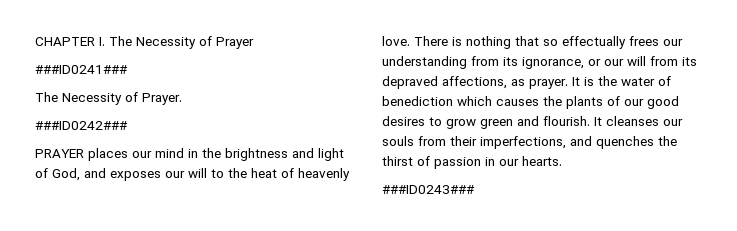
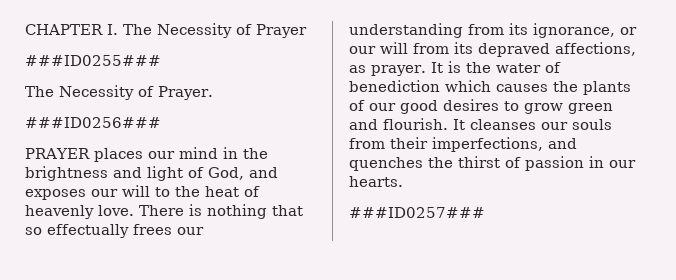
- ###ID0241###
+ ###ID0255###
- ###ID0242###
+ ###ID0256###
- ###ID0243###
+ ###ID0257###

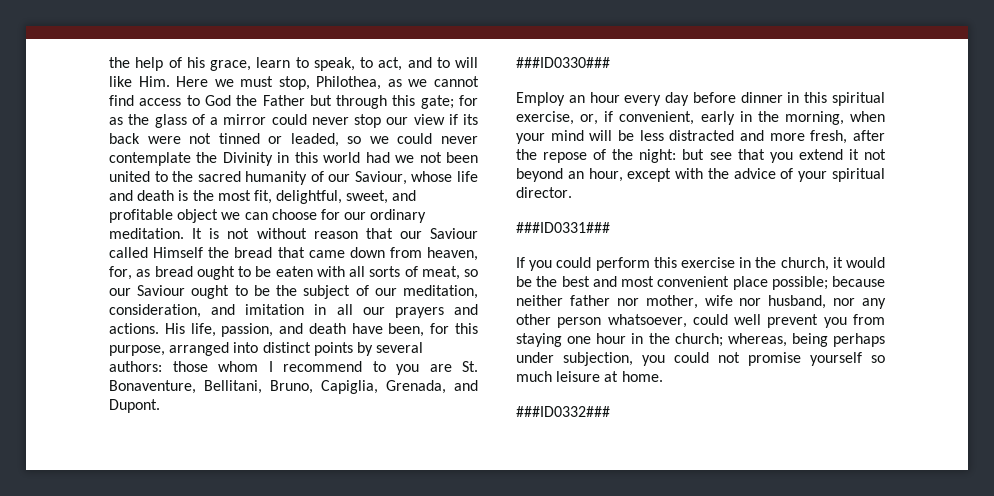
- CHAPTER I. The Necessity of Prayer
- ###ID0255###
- The Necessity of Prayer.
- ###ID0256###
- PRAYER places our mind in the brightness and light of God, and exposes our will to the heat of heavenly love. There is nothing that so effectually frees our understanding from its ignorance, or our will from its depraved affections, as prayer. It is the water of benediction which causes the plants of our good desires to grow green and flourish. It cleanses our souls from their imperfections, and quenches the thirst of passion in our hearts.
- ###ID0257###
+ the help of his grace, learn to speak, to act, and to will like Him. Here we must stop, Philothea, as we cannot find access to God the Father but through this gate; for as the glass of a mirror could never stop our view if its back were not tinned or leaded, so we could never contemplate the Divinity in this world had we not been united to the sacred humanity of our Saviour, whose life and death is the most fit, delightful, sweet, and profitable object we can choose for our ordinary meditation. It is not without reason that our Saviour called Himself the bread that came down from heaven, for, as bread ought to be eaten with all sorts of meat, so our Saviour ought to be the subject of our meditation, consideration, and imitation in all our prayers and actions. His life, passion, and death have been, for this purpose, arranged into distinct points by several authors: those whom I recommend to you are St. Bonaventure, Bellitani, Bruno, Capiglia, Grenada, and Dupont.
+ ###ID0330###
+ Employ an hour every day before dinner in this spiritual exercise, or, if convenient, early in the morning, when your mind will be less distracted and more fresh, after the repose of the night: but see that you extend it not beyond an hour, except with the advice of your spiritual director.
+ ###ID0331###
+ If you could perform this exercise in the church, it would be the best and most convenient place possible; because neither father nor mother, wife nor husband, nor any other person whatsoever, could well prevent you from staying one hour in the church; whereas, being perhaps under subjection, you could not promise yourself so much leisure at home.
+ ###ID0332###

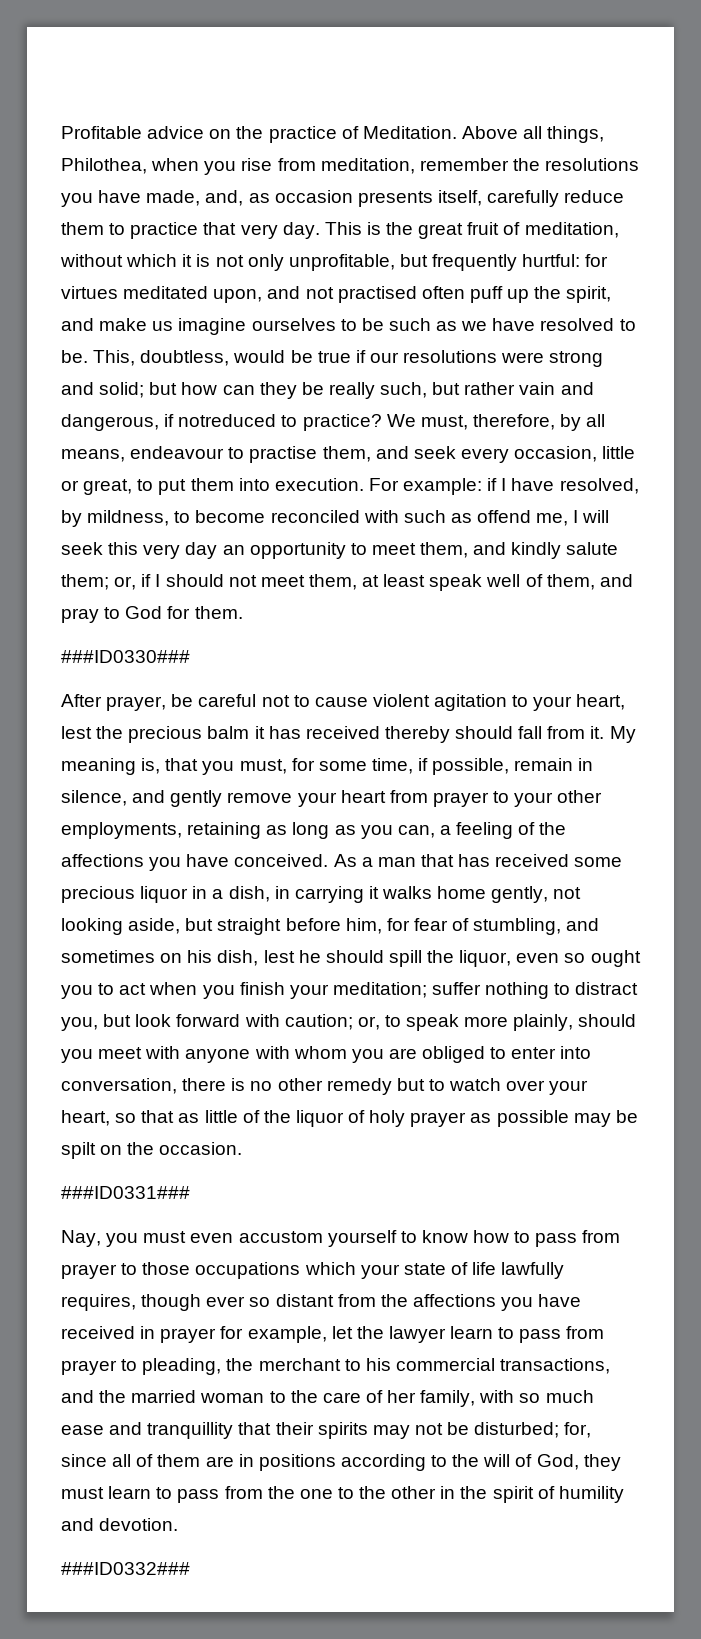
- the help of his grace, learn to speak, to act, and to will like Him. Here we must stop, Philothea, as we cannot find access to God the Father but through this gate; for as the glass of a mirror could never stop our view if its back were not tinned or leaded, so we could never contemplate the Divinity in this world had we not been united to the sacred humanity of our Saviour, whose life and death is the most fit, delightful, sweet, and profitable object we can choose for our ordinary meditation. It is not without reason that our Saviour called Himself the bread that came down from heaven, for, as bread ought to be eaten with all sorts of meat, so our Saviour ought to be the subject of our meditation, consideration, and imitation in all our prayers and actions. His life, passion, and death have been, for this purpose, arranged into distinct points by several authors: those whom I recommend to you are St. Bonaventure, Bellitani, Bruno, Capiglia, Grenada, and Dupont.
+ Profitable advice on the practice of Meditation. Above all things, Philothea, when you rise from meditation, remember the resolutions you have made, and, as occasion presents itself, carefully reduce them to practice that very day. This is the great fruit of meditation, without which it is not only unprofitable, but frequently hurtful: for virtues meditated upon, and not practised often puff up the spirit, and make us imagine ourselves to be such as we have resolved to be. This, doubtless, would be true if our resolutions were strong and solid; but how can they be really such, but rather vain and dangerous, if notreduced to practice? We must, therefore, by all means, endeavour to practise them, and seek every occasion, little or great, to put them into execution. For example: if I have resolved, by mildness, to become reconciled with such as offend me, I will seek this very day an opportunity to meet them, and kindly salute them; or, if I should not meet them, at least speak well of them, and pray to God for them.
  ###ID0330###
- Employ an hour every day before dinner in this spiritual exercise, or, if convenient, early in the morning, when your mind will be less distracted and more fresh, after the repose of the night: but see that you extend it not beyond an hour, except with the advice of your spiritual director.
+ After prayer, be careful not to cause violent agitation to your heart, lest the precious balm it has received thereby should fall from it. My meaning is, that you must, for some time, if possible, remain in silence, and gently remove your heart from prayer to your other employments, retaining as long as you can, a feeling of the affections you have conceived. As a man that has received some precious liquor in a dish, in carrying it walks home gently, not looking aside, but straight before him, for fear of stumbling, and sometimes on his dish, lest he should spill the liquor, even so ought you to act when you finish your meditation; suffer nothing to distract you, but look forward with caution; or, to speak more plainly, should you meet with anyone with whom you are obliged to enter into conversation, there is no other remedy but to watch over your heart, so that as little of the liquor of holy prayer as possible may be spilt on the occasion.
  ###ID0331###
- If you could perform this exercise in the church, it would be the best and most convenient place possible; because neither father nor mother, wife nor husband, nor any other person whatsoever, could well prevent you from staying one hour in the church; whereas, being perhaps under subjection, you could not promise yourself so much leisure at home.
+ Nay, you must even accustom yourself to know how to pass from prayer to those occupations which your state of life lawfully requires, though ever so distant from the affections you have received in prayer for example, let the lawyer learn to pass from prayer to pleading, the merchant to his commercial transactions, and the married woman to the care of her family, with so much ease and tranquillity that their spirits may not be disturbed; for, since all of them are in positions according to the will of God, they must learn to pass from the one to the other in the spirit of humility and devotion.

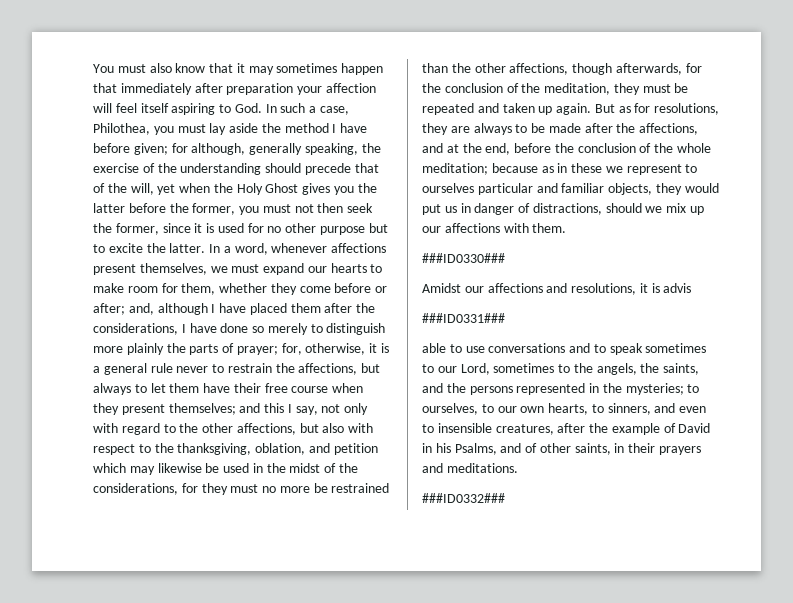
- Profitable advice on the practice of Meditation. Above all things, Philothea, when you rise from meditation, remember the resolutions you have made, and, as occasion presents itself, carefully reduce them to practice that very day. This is the great fruit of meditation, without which it is not only unprofitable, but frequently hurtful: for virtues meditated upon, and not practised often puff up the spirit, and make us imagine ourselves to be such as we have resolved to be. This, doubtless, would be true if our resolutions were strong and solid; but how can they be really such, but rather vain and dangerous, if notreduced to practice? We must, therefore, by all means, endeavour to practise them, and seek every occasion, little or great, to put them into execution. For example: if I have resolved, by mildness, to become reconciled with such as offend me, I will seek this very day an opportunity to meet them, and kindly salute them; or, if I should not meet them, at least speak well of them, and pray to God for them.
+ You must also know that it may sometimes happen that immediately after preparation your affection will feel itself aspiring to God. In such a case, Philothea, you must lay aside the method I have before given; for although, generally speaking, the exercise of the understanding should precede that of the will, yet when the Holy Ghost gives you the latter before the former, you must not then seek the former, since it is used for no other purpose but to excite the latter. In a word, whenever affections present themselves, we must expand our hearts to make room for them, whether they come before or after; and, although I have placed them after the considerations, I have done so merely to distinguish more plainly the parts of prayer; for, otherwise, it is a general rule never to restrain the affections, but always to let them have their free course when they present themselves; and this I say, not only with regard to the other affections, but also with respect to the thanksgiving, oblation, and petition which may likewise be used in the midst of the considerations, for they must no more be restrained than the other affections, though afterwards, for the conclusion of the meditation, they must be repeated and taken up again. But as for resolutions, they are always to be made after the affections, and at the end, before the conclusion of the whole meditation; because as in these we represent to ourselves particular and familiar objects, they would put us in danger of distractions, should we mix up our affections with them.
  ###ID0330###
- After prayer, be careful not to cause violent agitation to your heart, lest the precious balm it has received thereby should fall from it. My meaning is, that you must, for some time, if possible, remain in silence, and gently remove your heart from prayer to your other employments, retaining as long as you can, a feeling of the affections you have conceived. As a man that has received some precious liquor in a dish, in carrying it walks home gently, not looking aside, but straight before him, for fear of stumbling, and sometimes on his dish, lest he should spill the liquor, even so ought you to act when you finish your meditation; suffer nothing to distract you, but look forward with caution; or, to speak more plainly, should you meet with anyone with whom you are obliged to enter into conversation, there is no other remedy but to watch over your heart, so that as little of the liquor of holy prayer as possible may be spilt on the occasion.
+ Amidst our affections and resolutions, it is advis
  ###ID0331###
- Nay, you must even accustom yourself to know how to pass from prayer to those occupations which your state of life lawfully requires, though ever so distant from the affections you have received in prayer for example, let the lawyer learn to pass from prayer to pleading, the merchant to his commercial transactions, and the married woman to the care of her family, with so much ease and tranquillity that their spirits may not be disturbed; for, since all of them are in positions according to the will of God, they must learn to pass from the one to the other in the spirit of humility and devotion.
+ able to use conversations and to speak sometimes to our Lord, sometimes to the angels, the saints, and the persons represented in the mysteries; to ourselves, to our own hearts, to sinners, and even to insensible creatures, after the example of David in his Psalms, and of other saints, in their prayers and meditations.

